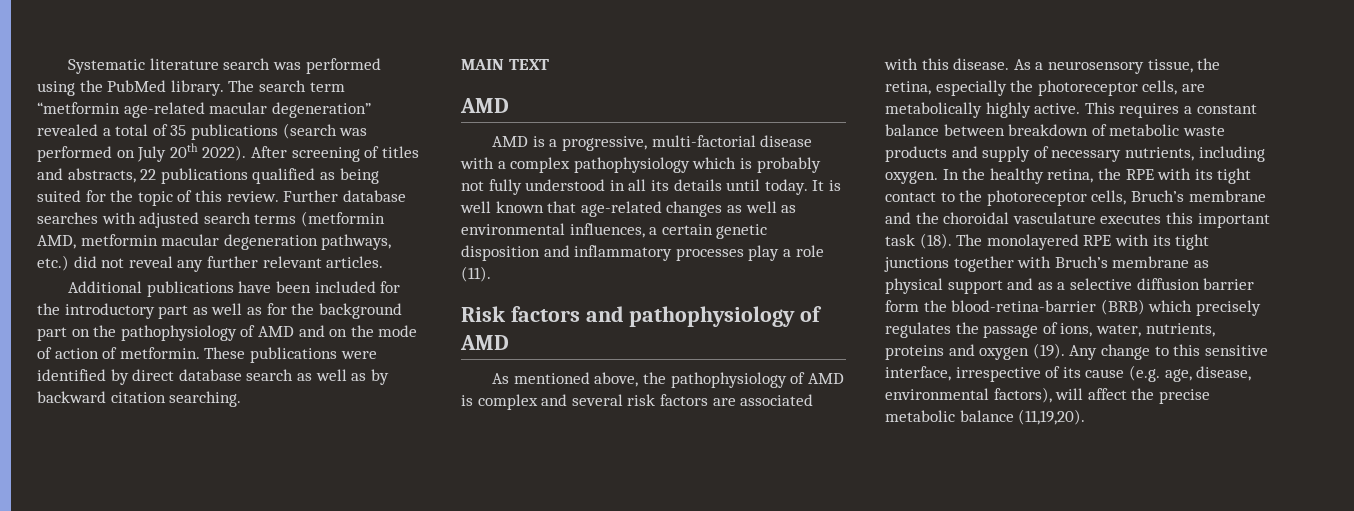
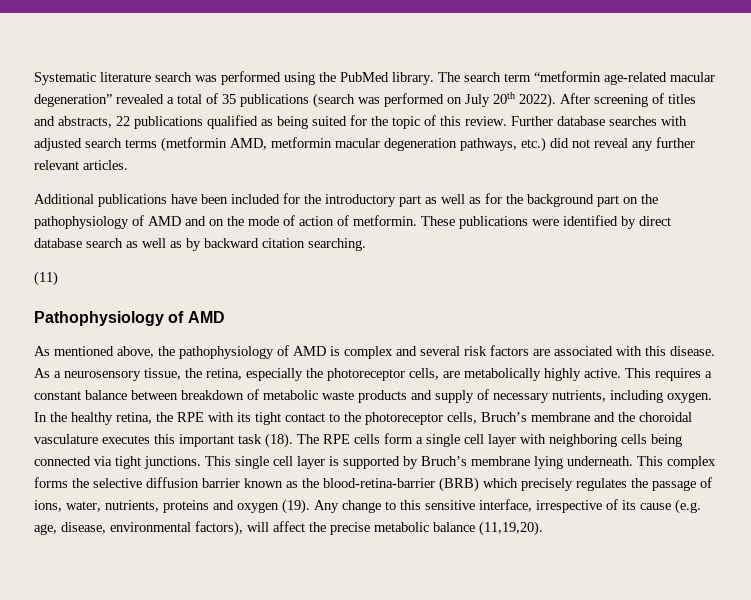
- MAIN TEXT
- AMD
- AMD is a progressive, multi-factorial disease with a complex pathophysiology which is probably not fully understood in all its details until today. It is well known that age-related changes as well as environmental influences, a certain genetic disposition and inflammatory processes play a role (11).
- Risk factors and pathophysiology of AMD
+ (11)
+ Pathophysiology of AMD
- The monolayered RPE with its tight junctions together with Bruch’s membrane as physical support and as a selective diffusion barrier form the blood-retina-barrier (BRB) which precisely regulates the passage of ions, water, nutrients, proteins and oxygen (19).
+ The RPE cells form a single cell layer with neighboring cells being connected via tight junctions. This single cell layer is supported by Bruch’s membrane lying underneath. This complex forms the selective diffusion barrier known as the blood-retina-barrier (BRB) which precisely regulates the passage of ions, water, nutrients, proteins and oxygen (19).

